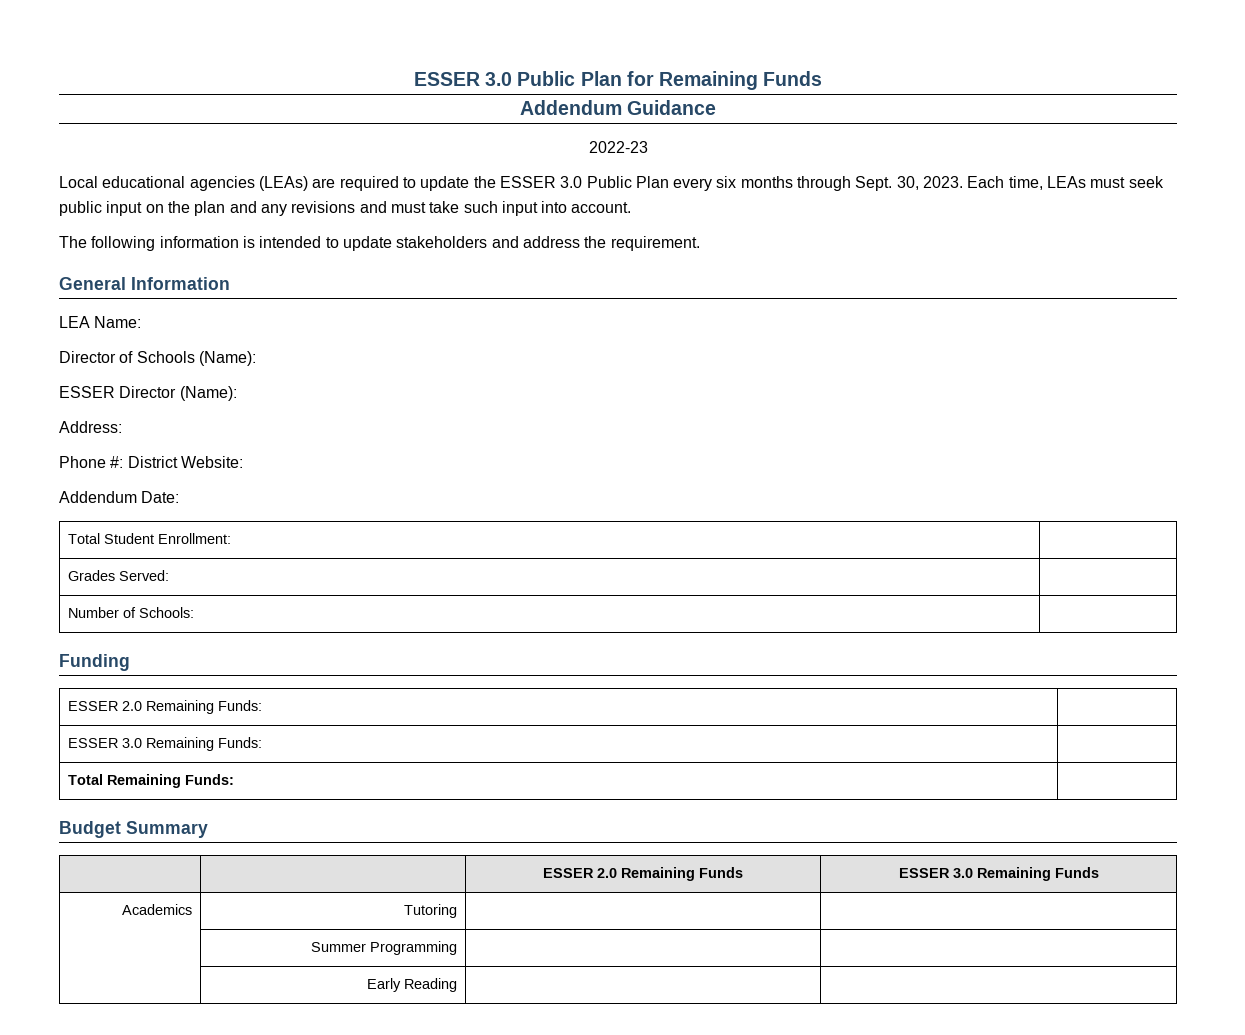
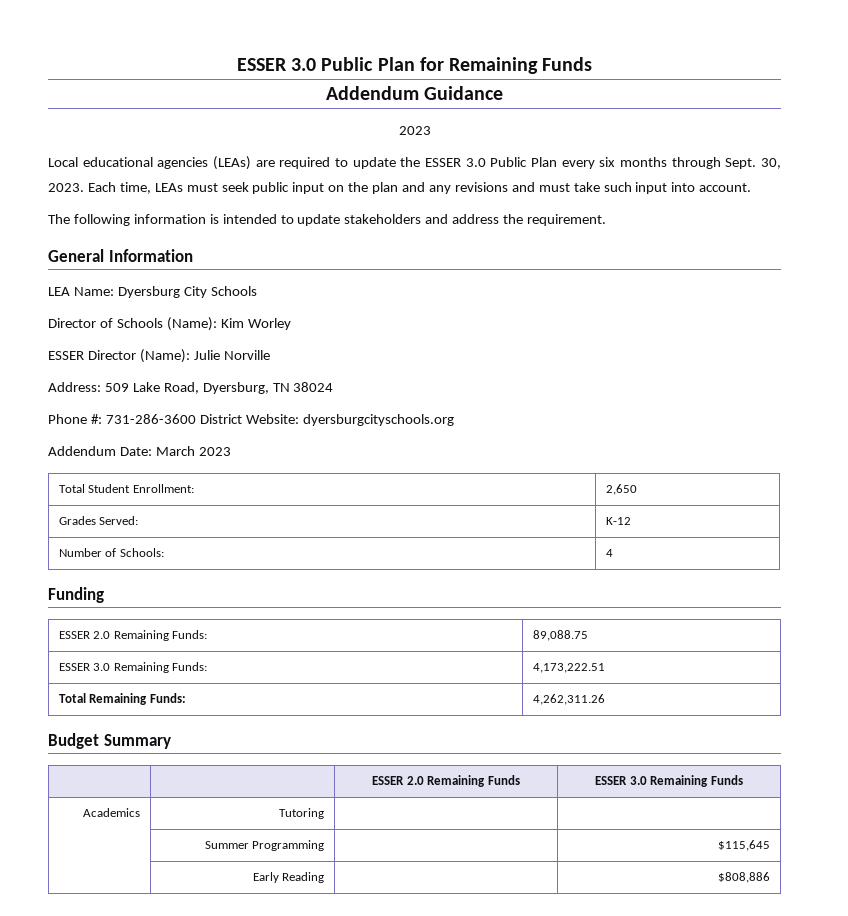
  Addendum Guidance
- 2022-23
+ 2023
- LEA Name:
+ LEA Name: Dyersburg City Schools
- Director of Schools (Name):
+ Director of Schools (Name): Kim Worley
- ESSER Director (Name):
+ ESSER Director (Name): Julie Norville
- Address:
+ Address: 509 Lake Road, Dyersburg, TN 38024
- Phone #: District Website:
+ Phone #: 731-286-3600 District Website: dyersburgcityschools.org
- Addendum Date:
+ Addendum Date: March 2023
- Total Student Enrollment: |
+ Total Student Enrollment: | 2,650
- Grades Served: |
+ Grades Served: | K-12
- Number of Schools: |
+ Number of Schools: | 4
- ESSER 2.0 Remaining Funds: |
+ ESSER 2.0 Remaining Funds: | 89,088.75
- ESSER 3.0 Remaining Funds: |
+ ESSER 3.0 Remaining Funds: | 4,173,222.51
- Total Remaining Funds: |
+ Total Remaining Funds: | 4,262,311.26
- | Summer Programming | |
+ | Summer Programming | | $115,645
- | Early Reading | |
+ | Early Reading | | $808,886

